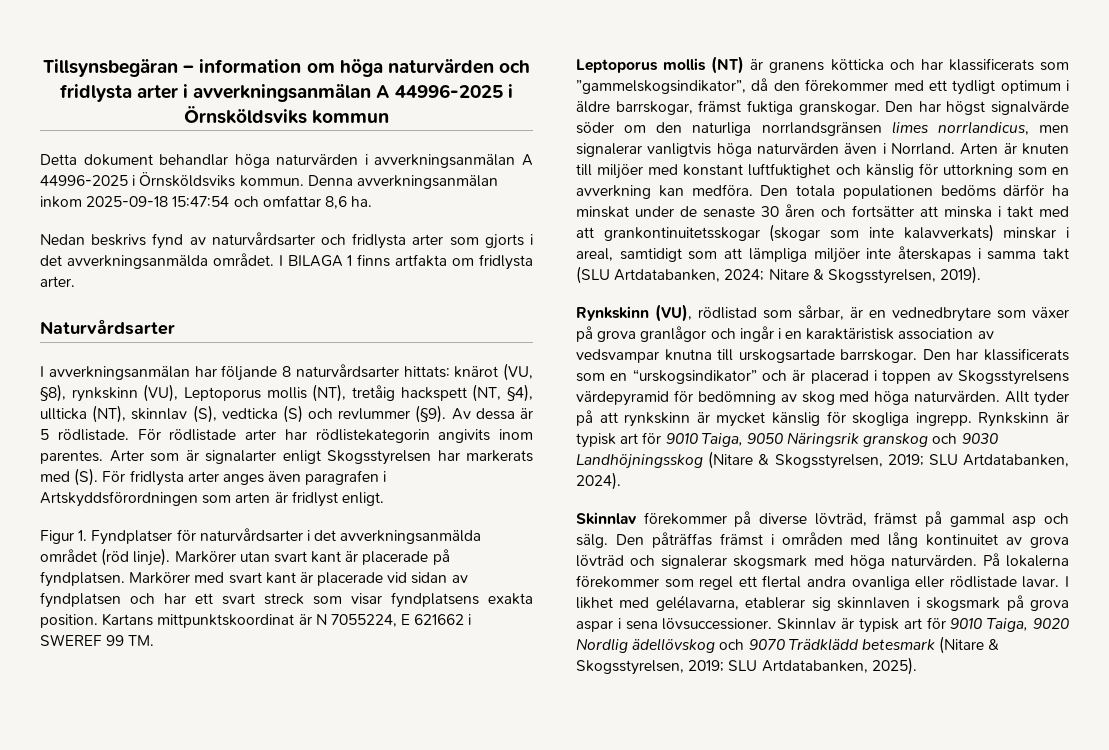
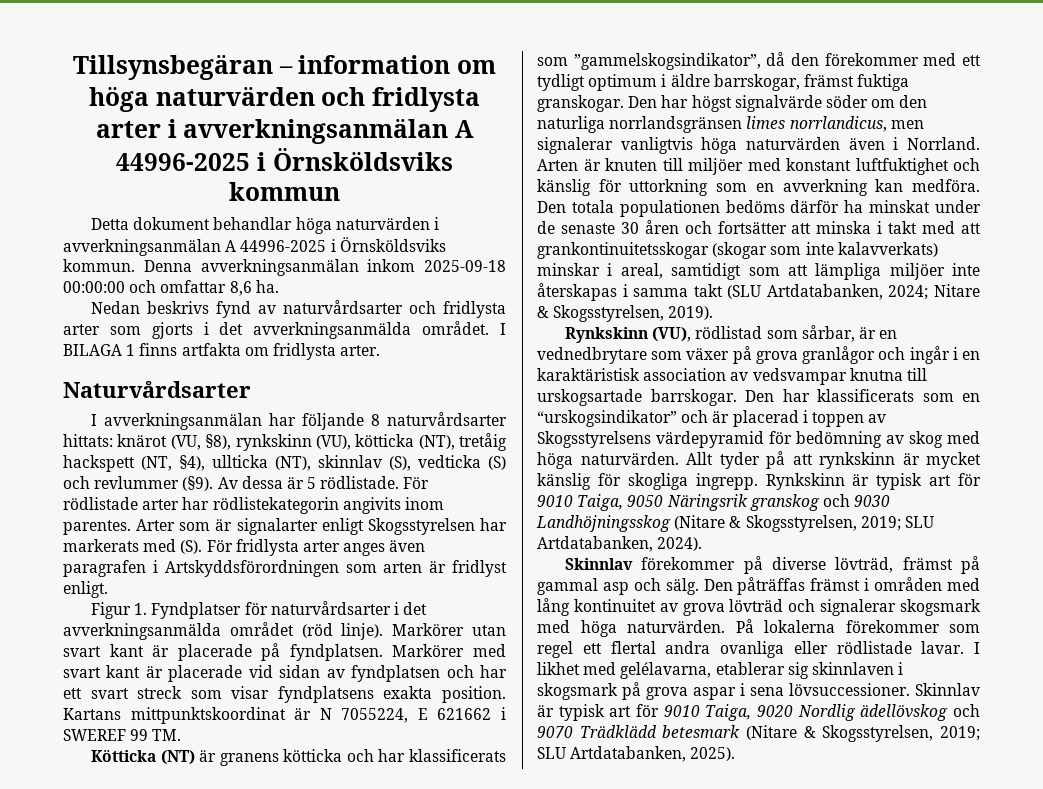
- Denna avverkningsanmälan inkom 2025-09-18 15:47:54 och omfattar 8,6 ha.
+ Denna avverkningsanmälan inkom 2025-09-18 00:00:00 och omfattar 8,6 ha.
- I avverkningsanmälan har följande 8 naturvårdsarter hittats: knärot (VU, §8), rynkskinn (VU), Leptoporus mollis (NT), tretåig hackspett (NT, §4), ullticka (NT), skinnlav (S), vedticka (S) och revlummer (§9).
+ I avverkningsanmälan har följande 8 naturvårdsarter hittats: knärot (VU, §8), rynkskinn (VU), kötticka (NT), tretåig hackspett (NT, §4), ullticka (NT), skinnlav (S), vedticka (S) och revlummer (§9).
- Leptoporus mollis (NT) är granens kötticka och har klassificerats som ”gammelskogsindikator”, då den förekommer med ett tydligt optimum i äldre barrskogar, främst fuktiga granskogar.
+ Kötticka (NT) är granens kötticka och har klassificerats som ”gammelskogsindikator”, då den förekommer med ett tydligt optimum i äldre barrskogar, främst fuktiga granskogar.

